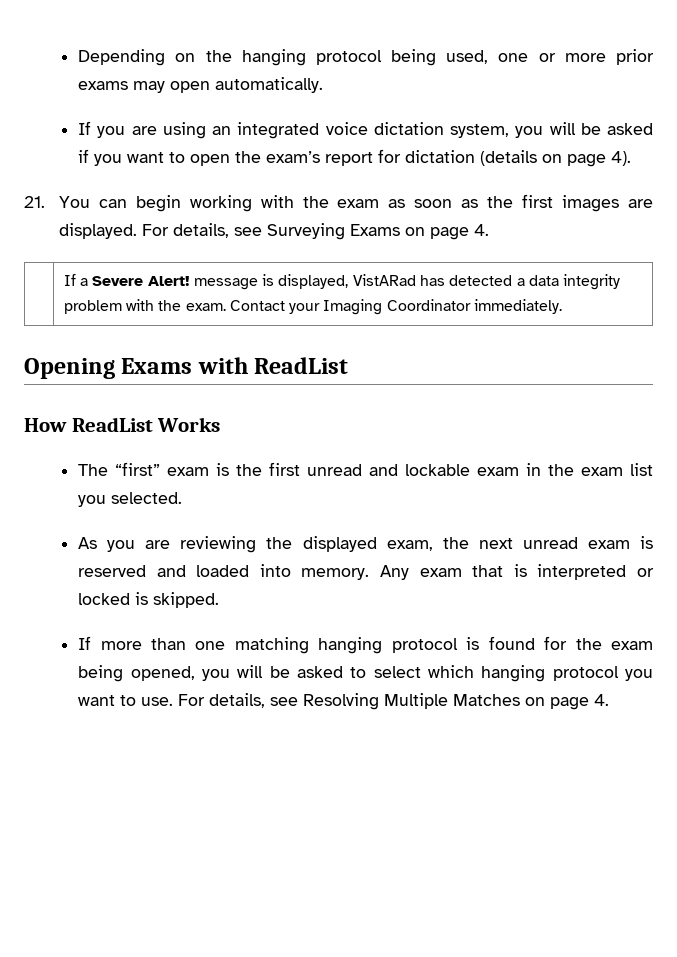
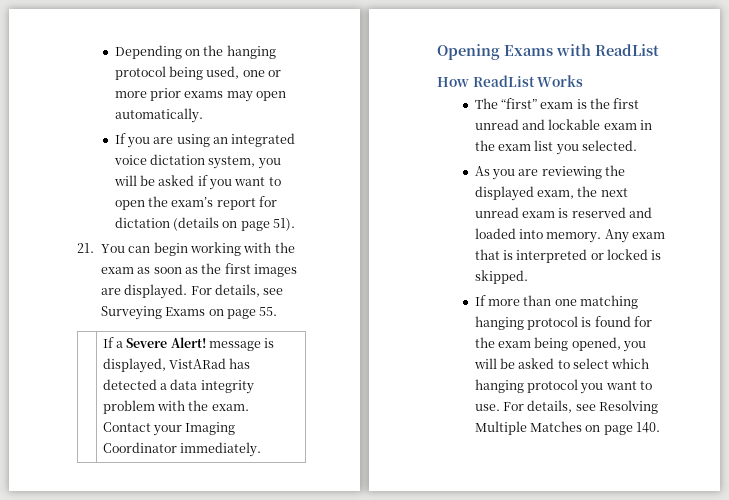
- If you are using an integrated voice dictation system, you will be asked if you want to open the exam’s report for dictation (details on page 4).
+ If you are using an integrated voice dictation system, you will be asked if you want to open the exam’s report for dictation (details on page 51).
- For details, see Surveying Exams on page 4.
+ For details, see Surveying Exams on page 55.
- For details, see Resolving Multiple Matches on page 4.
+ For details, see Resolving Multiple Matches on page 140.

